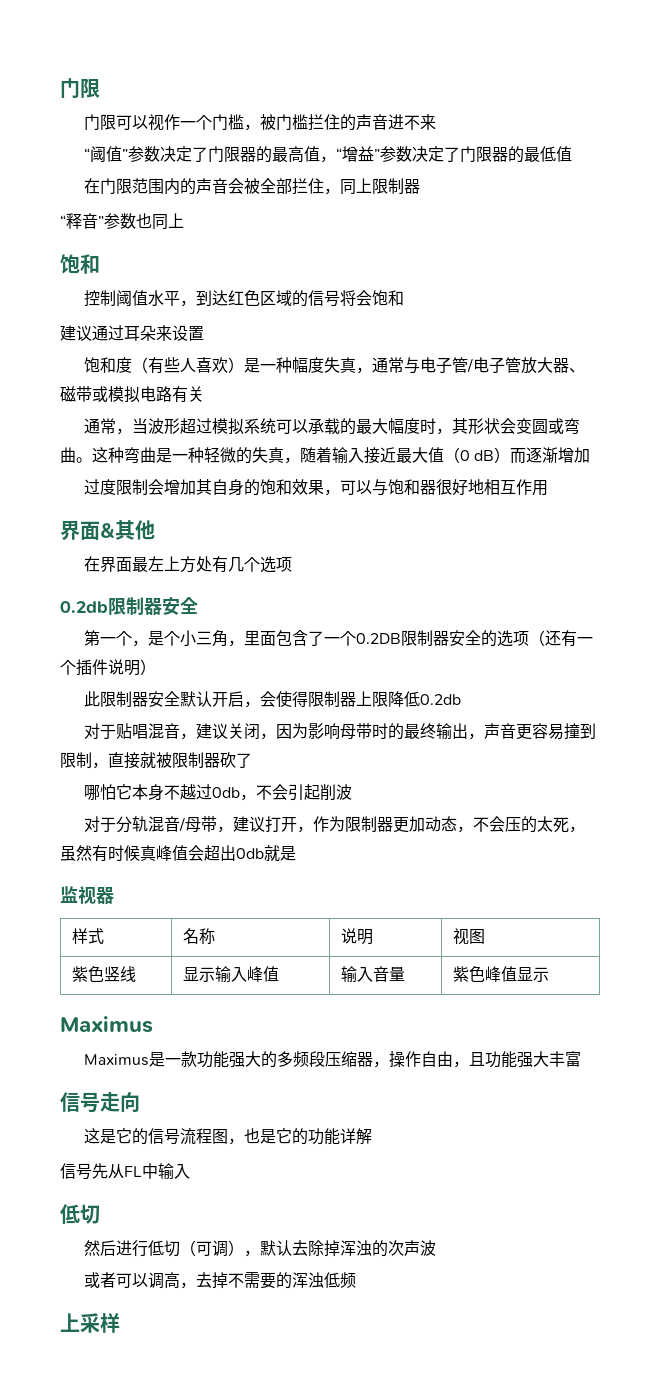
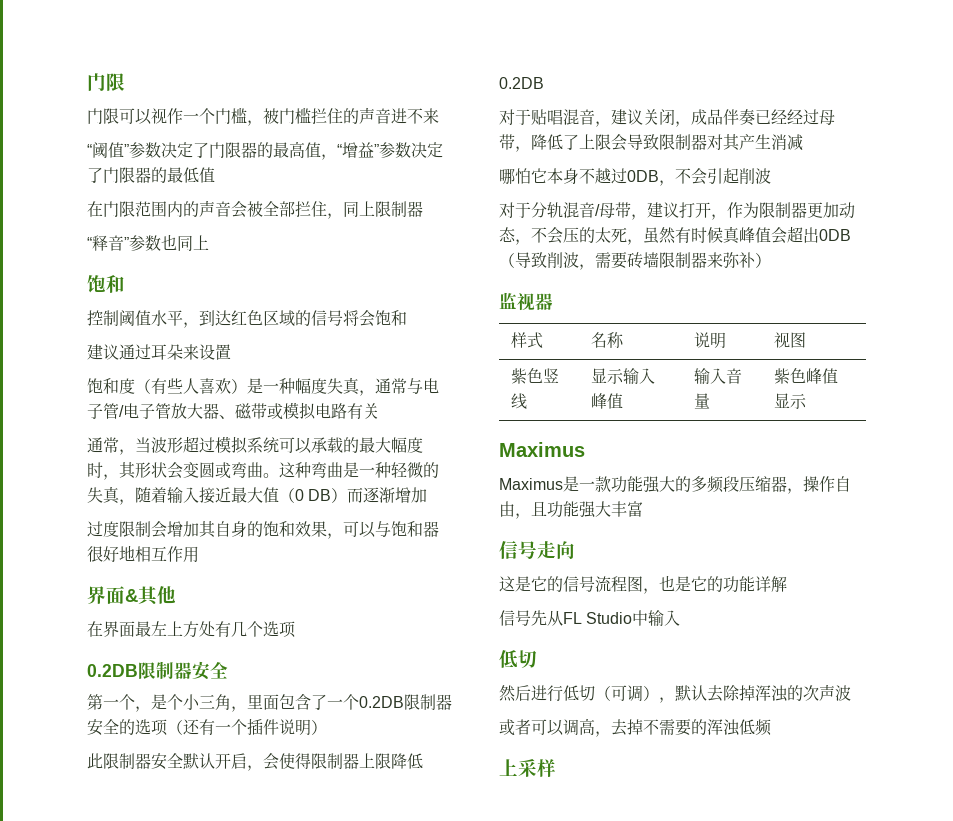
- 这种弯曲是一种轻微的失真，随着输入接近最大值（0 dB）而逐渐增加
+ 这种弯曲是一种轻微的失真，随着输入接近最大值（0 DB）而逐渐增加
  在界面最左上方处有几个选项
- 0.2db限制器安全
+ 0.2DB限制器安全
- 此限制器安全默认开启，会使得限制器上限降低0.2db
+ 此限制器安全默认开启，会使得限制器上限降低0.2DB
- 对于贴唱混音，建议关闭，因为影响母带时的最终输出，声音更容易撞到限制，直接就被限制器砍了
+ 对于贴唱混音，建议关闭，成品伴奏已经经过母带，降低了上限会导致限制器对其产生消减
- 哪怕它本身不越过0db，不会引起削波
+ 哪怕它本身不越过0DB，不会引起削波
- 对于分轨混音/母带，建议打开，作为限制器更加动态，不会压的太死，虽然有时候真峰值会超出0db就是
+ 对于分轨混音/母带，建议打开，作为限制器更加动态，不会压的太死，虽然有时候真峰值会超出0DB（导致削波，需要砖墙限制器来弥补）
- 信号先从FL中输入
+ 信号先从FL Studio中输入

